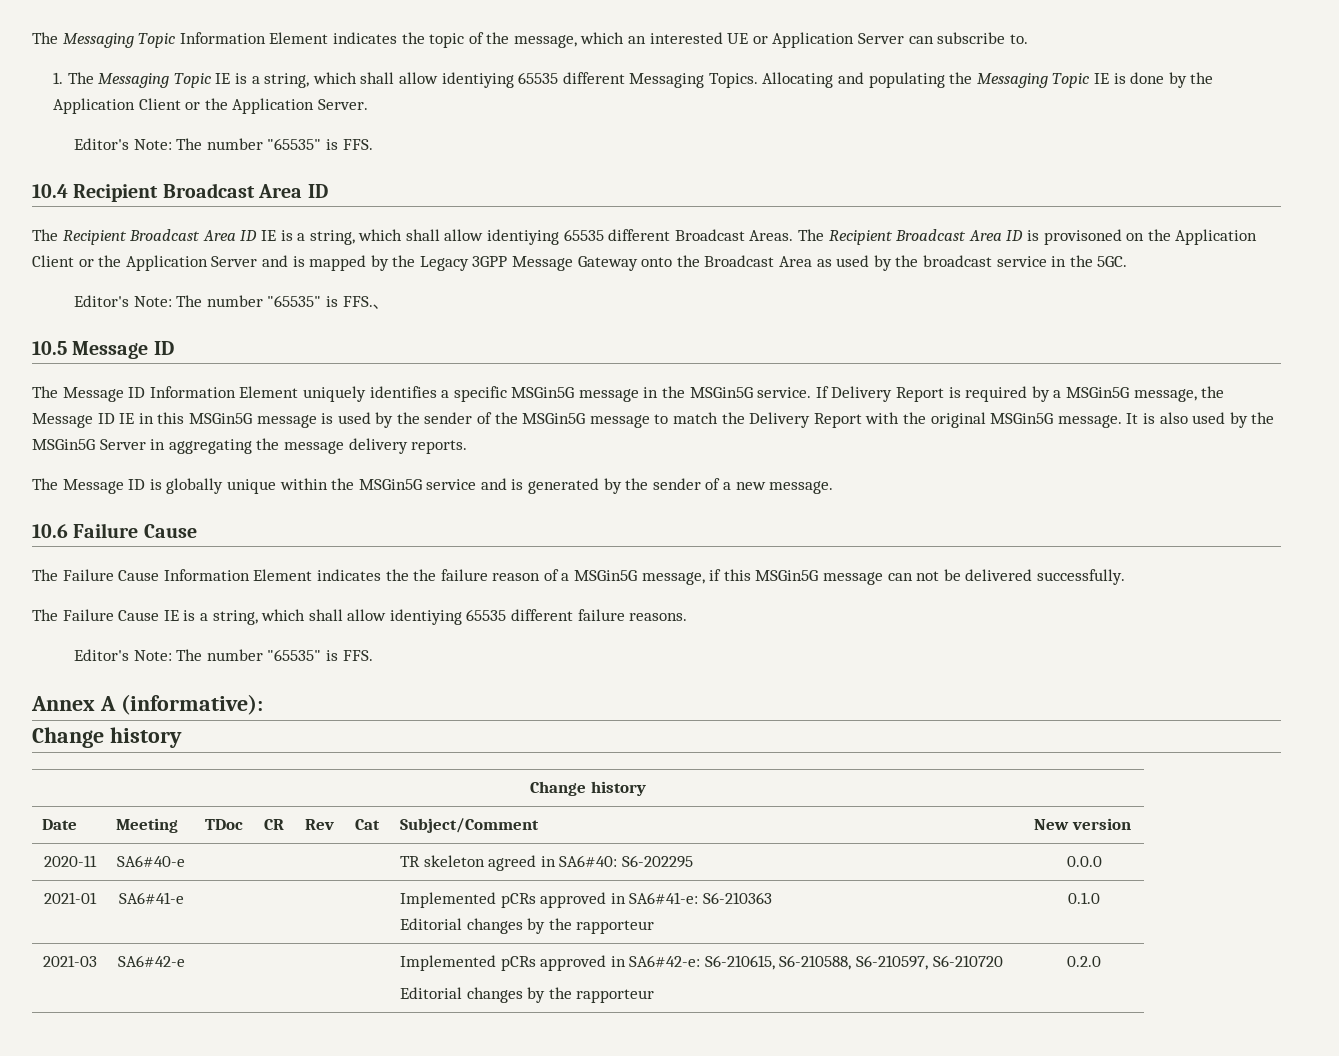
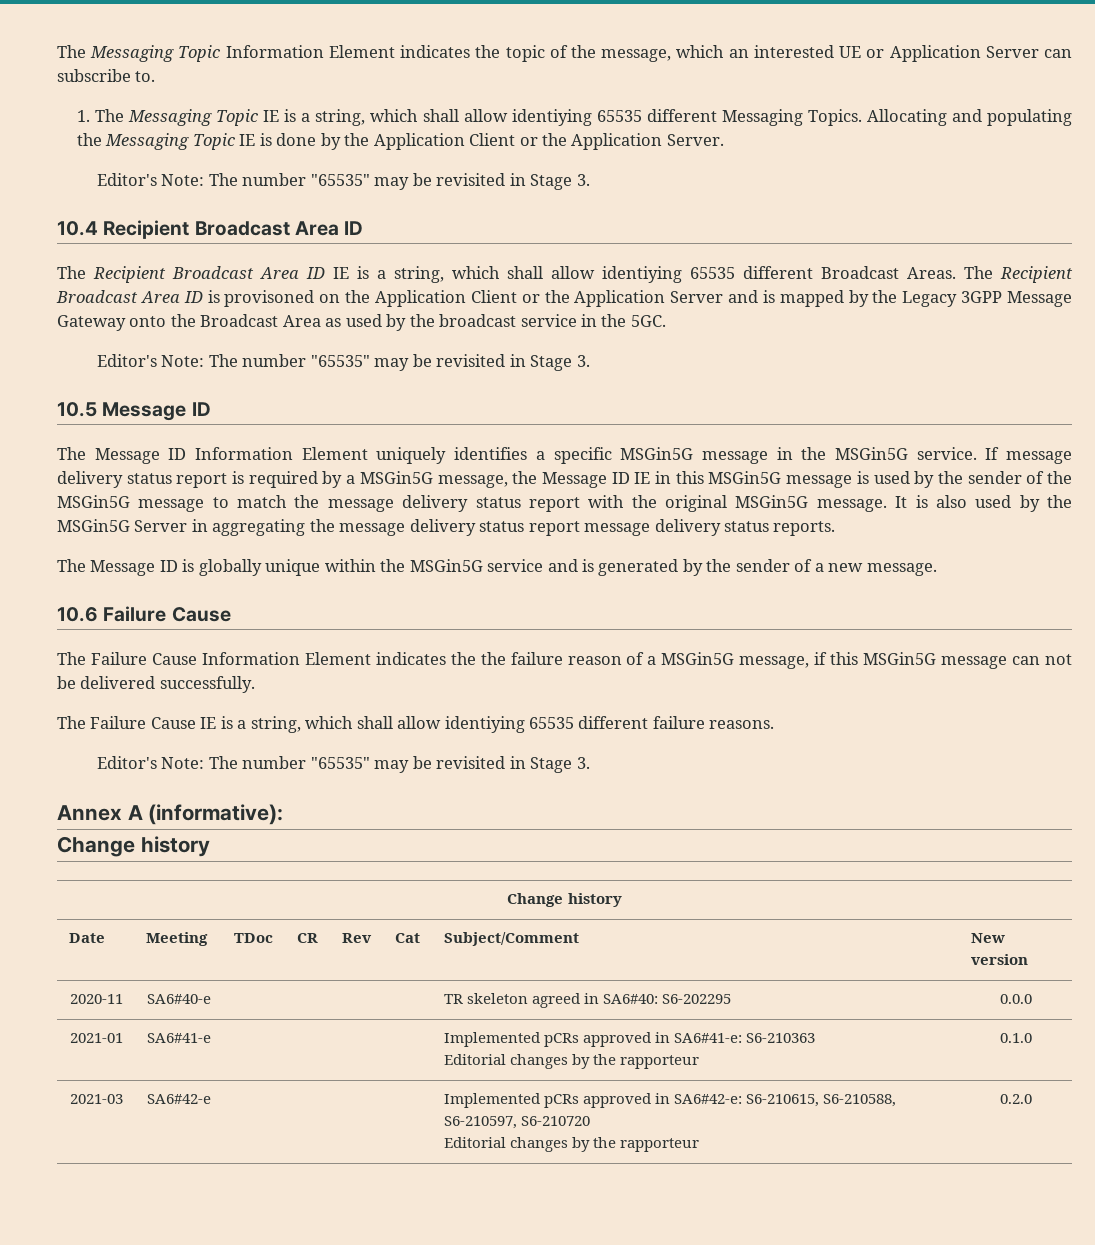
  Allocating and populating the Messaging Topic IE is done by the Application Client or the Application Server.
- Editor's Note: The number "65535" is FFS.
+ Editor's Note: The number "65535" may be revisited in Stage 3.
  The Recipient Broadcast Area ID is provisoned on the Application Client or the Application Server and is mapped by the Legacy 3GPP Message Gateway onto the Broadcast Area as used by the broadcast service in the 5GC.
- Editor's Note: The number "65535" is FFS.、
+ Editor's Note: The number "65535" may be revisited in Stage 3.
- If Delivery Report is required by a MSGin5G message, the Message ID IE in this MSGin5G message is used by the sender of the MSGin5G message to match the Delivery Report with the original MSGin5G message.
+ If message delivery status report is required by a MSGin5G message, the Message ID IE in this MSGin5G message is used by the sender of the MSGin5G message to match the message delivery status report with the original MSGin5G message.
- It is also used by the MSGin5G Server in aggregating the message delivery reports.
+ It is also used by the MSGin5G Server in aggregating the message delivery status report message delivery status reports.
  The Failure Cause IE is a string, which shall allow identiying 65535 different failure reasons.
- Editor's Note: The number "65535" is FFS.
+ Editor's Note: The number "65535" may be revisited in Stage 3.

